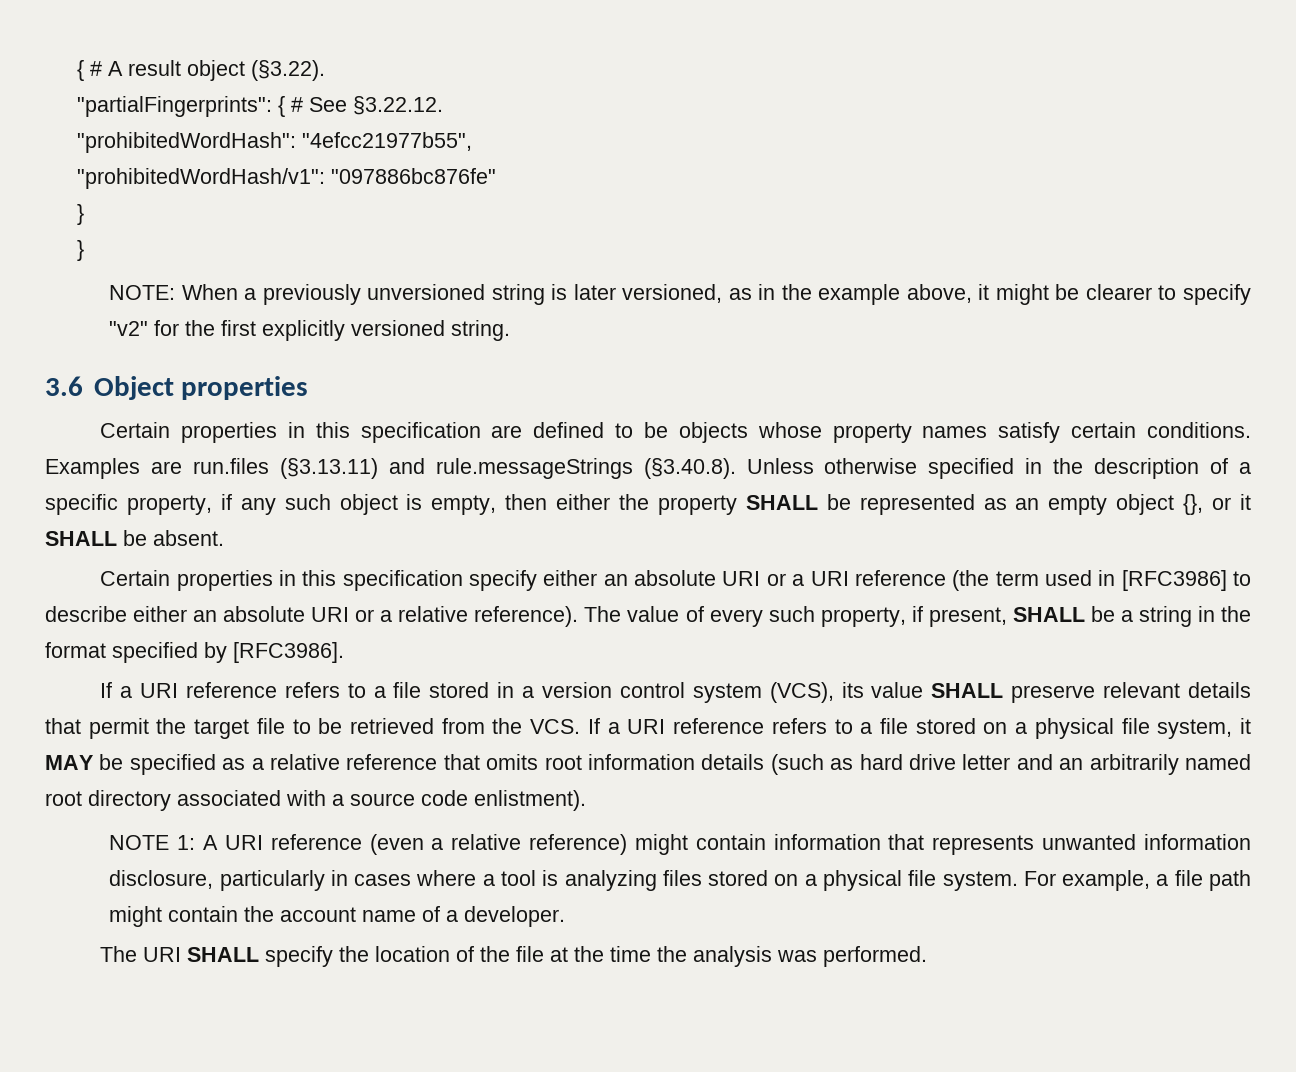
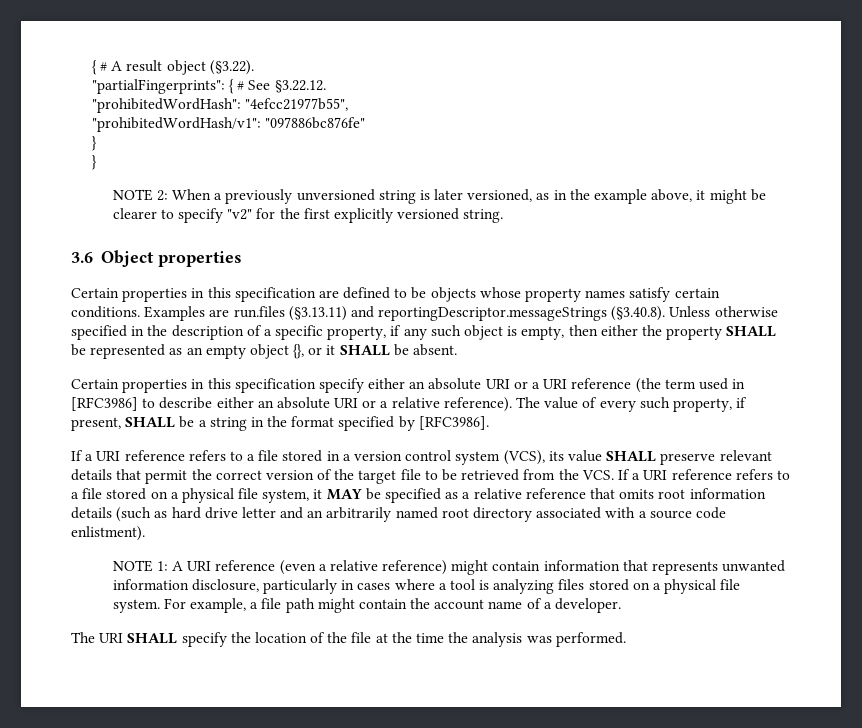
- NOTE: When a previously unversioned string is later versioned, as in the example above, it might be clearer to specify "v2" for the first explicitly versioned string.
+ NOTE 2: When a previously unversioned string is later versioned, as in the example above, it might be clearer to specify "v2" for the first explicitly versioned string.
- Examples are run.files (§3.13.11) and rule.messageStrings (§3.40.8). Unless otherwise specified in the description of a specific property, if any such object is empty, then either the property SHALL be represented as an empty object {}, or it SHALL be absent.
+ Examples are run.files (§3.13.11) and reportingDescriptor.messageStrings (§3.40.8). Unless otherwise specified in the description of a specific property, if any such object is empty, then either the property SHALL be represented as an empty object {}, or it SHALL be absent.
- If a URI reference refers to a file stored in a version control system (VCS), its value SHALL preserve relevant details that permit the target file to be retrieved from the VCS. If a URI reference refers to a file stored on a physical file system, it MAY be specified as a relative reference that omits root information details (such as hard drive letter and an arbitrarily named root directory associated with a source code enlistment).
+ If a URI reference refers to a file stored in a version control system (VCS), its value SHALL preserve relevant details that permit the correct version of the target file to be retrieved from the VCS. If a URI reference refers to a file stored on a physical file system, it MAY be specified as a relative reference that omits root information details (such as hard drive letter and an arbitrarily named root directory associated with a source code enlistment).

